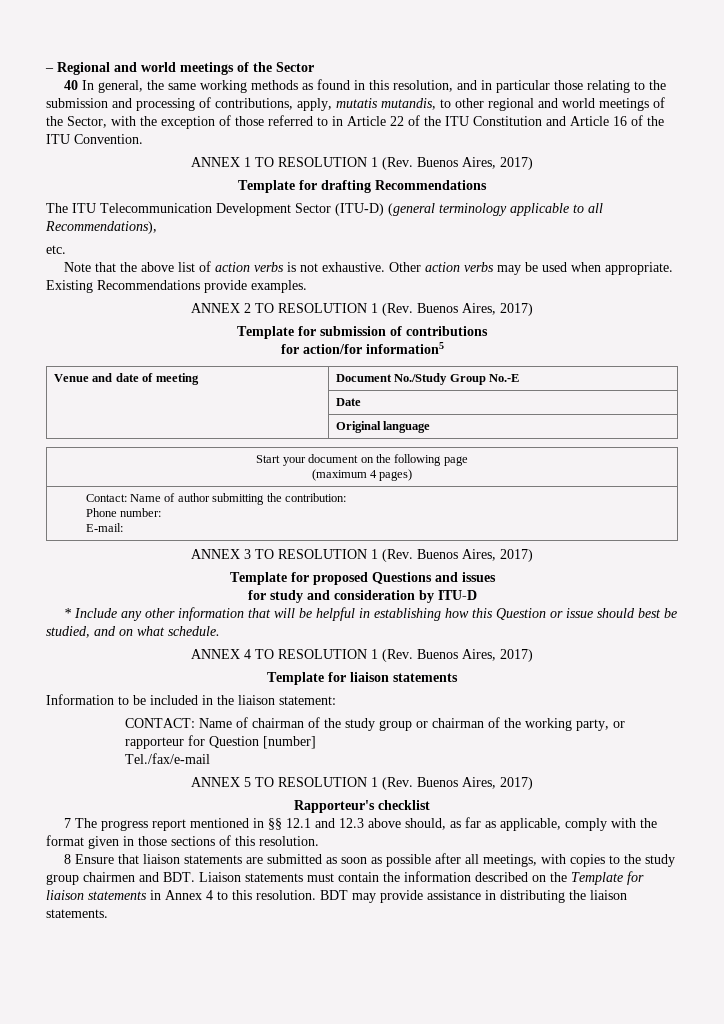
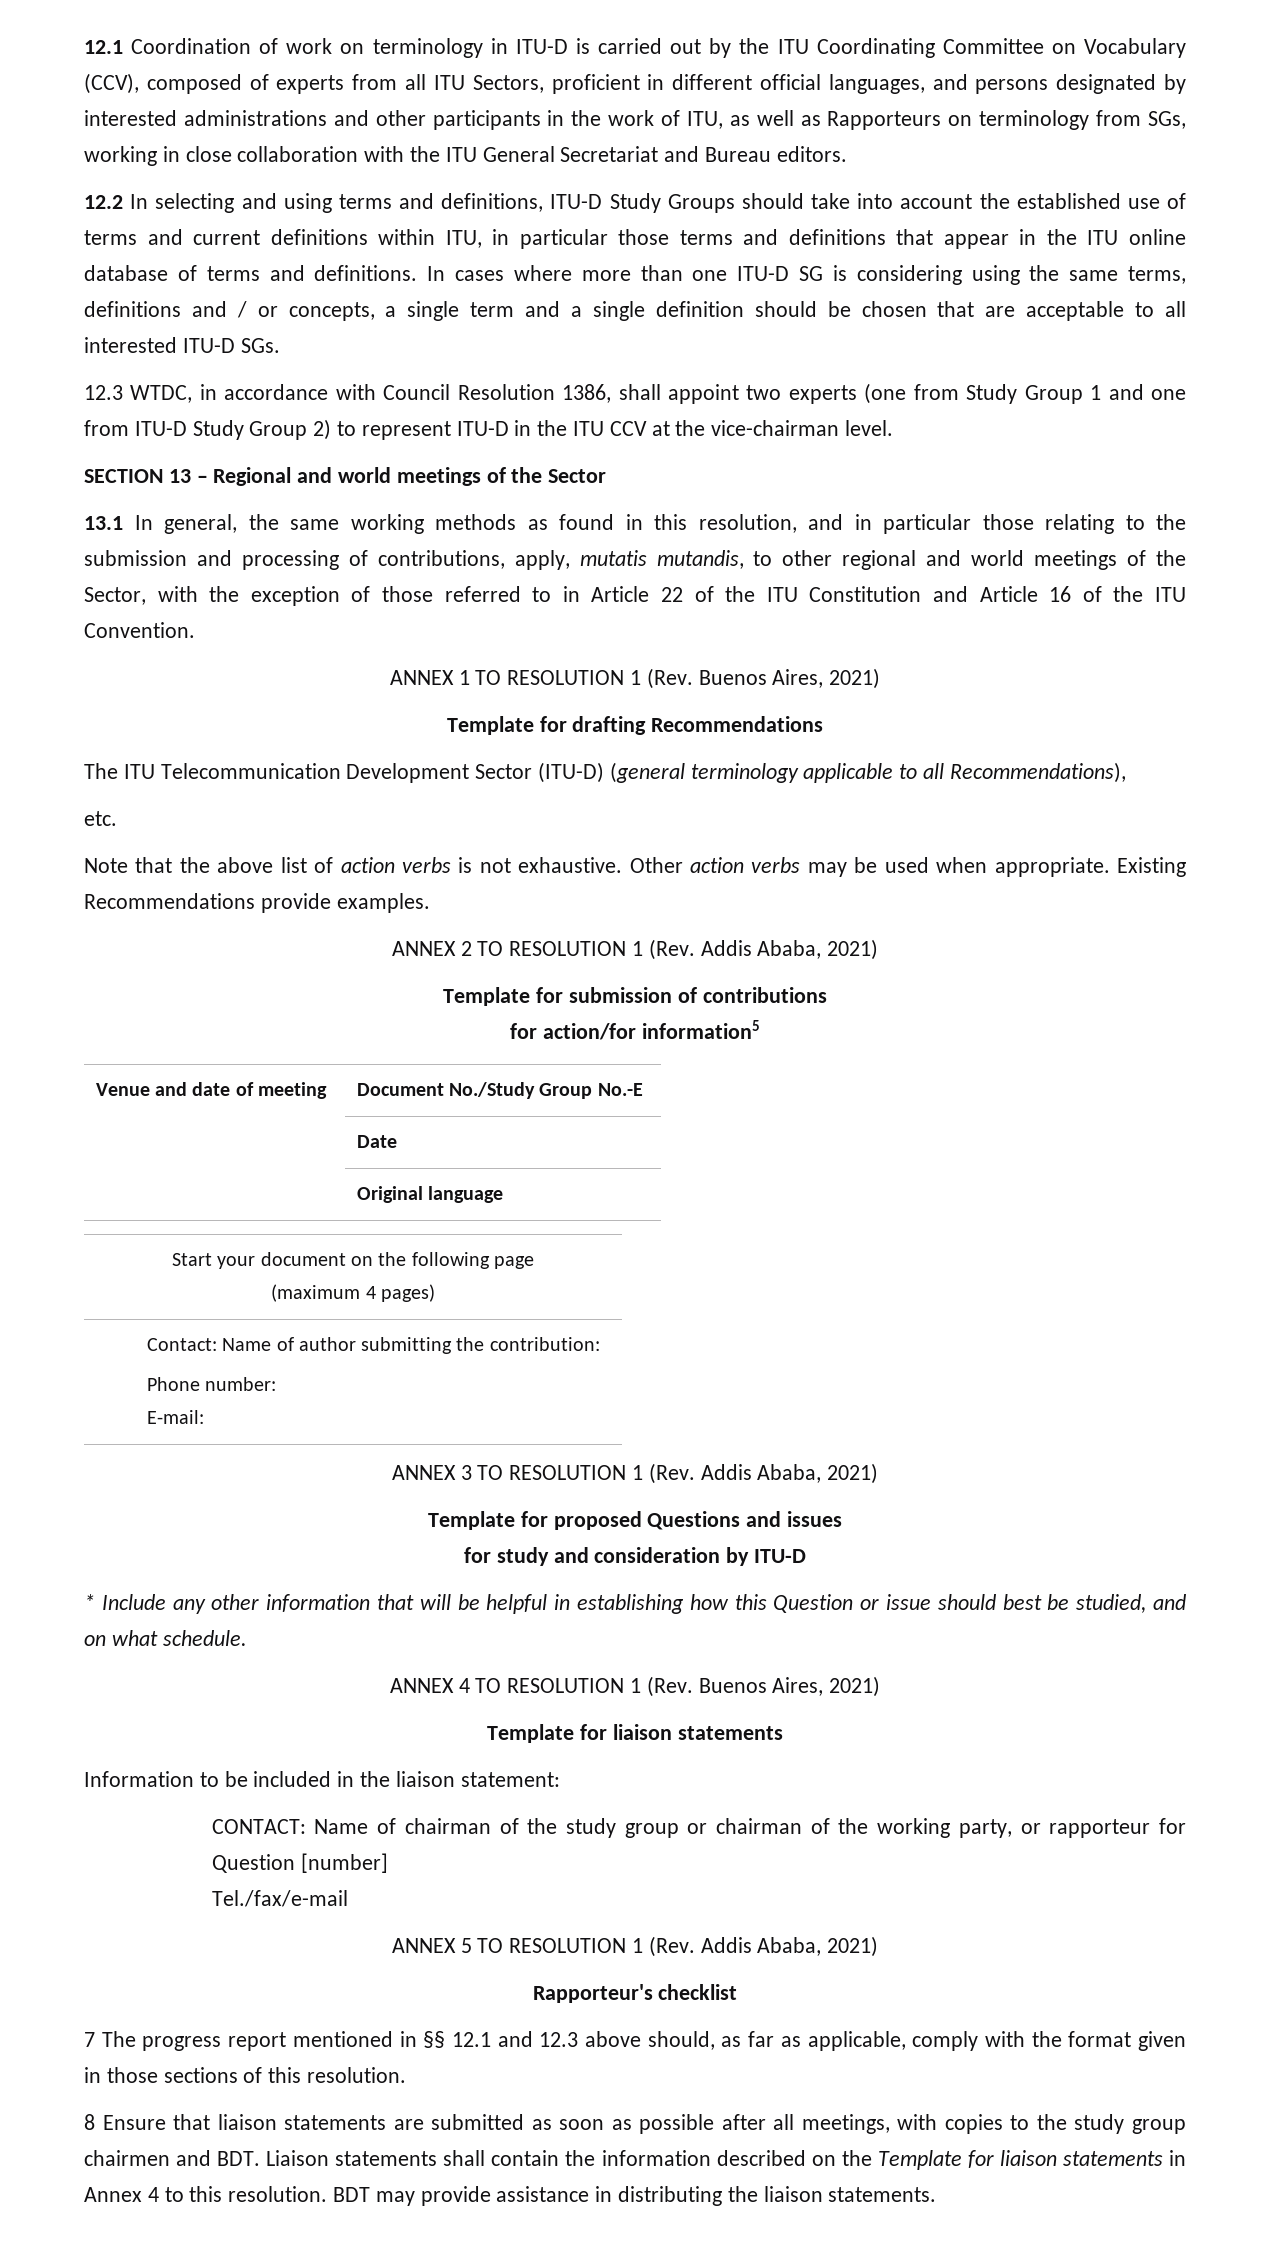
- – Regional and world meetings of the Sector
+ 12.1 Coordination of work on terminology in ITU-D is carried out by the ITU Coordinating Committee on Vocabulary (CCV), composed of experts from all ITU Sectors, proficient in different official languages, and persons designated by interested administrations and other participants in the work of ITU, as well as Rapporteurs on terminology from SGs, working in close collaboration with the ITU General Secretariat and Bureau editors.
+ 12.2 In selecting and using terms and definitions, ITU-D Study Groups should take into account the established use of terms and current definitions within ITU, in particular those terms and definitions that appear in the ITU online database of terms and definitions. In cases where more than one ITU-D SG is considering using the same terms, definitions and / or concepts, a single term and a single definition should be chosen that are acceptable to all interested ITU-D SGs.
+ 12.3 WTDC, in accordance with Council Resolution 1386, shall appoint two experts (one from Study Group 1 and one from ITU-D Study Group 2) to represent ITU-D in the ITU CCV at the vice-chairman level.
+ SECTION 13 – Regional and world meetings of the Sector
- 40 In general, the same working methods as found in this resolution, and in particular those relating to the submission and processing of contributions, apply, mutatis mutandis, to other regional and world meetings of the Sector, with the exception of those referred to in Article 22 of the ITU Constitution and Article 16 of the ITU Convention.
+ 13.1 In general, the same working methods as found in this resolution, and in particular those relating to the submission and processing of contributions, apply, mutatis mutandis, to other regional and world meetings of the Sector, with the exception of those referred to in Article 22 of the ITU Constitution and Article 16 of the ITU Convention.
- ANNEX 1 TO RESOLUTION 1 (Rev. Buenos Aires, 2017)
+ ANNEX 1 TO RESOLUTION 1 (Rev. Buenos Aires, 2021)
- ANNEX 2 TO RESOLUTION 1 (Rev. Buenos Aires, 2017)
+ ANNEX 2 TO RESOLUTION 1 (Rev. Addis Ababa, 2021)
- ANNEX 3 TO RESOLUTION 1 (Rev. Buenos Aires, 2017)
+ ANNEX 3 TO RESOLUTION 1 (Rev. Addis Ababa, 2021)
- ANNEX 4 TO RESOLUTION 1 (Rev. Buenos Aires, 2017)
+ ANNEX 4 TO RESOLUTION 1 (Rev. Buenos Aires, 2021)
- ANNEX 5 TO RESOLUTION 1 (Rev. Buenos Aires, 2017)
+ ANNEX 5 TO RESOLUTION 1 (Rev. Addis Ababa, 2021)
- 8 Ensure that liaison statements are submitted as soon as possible after all meetings, with copies to the study group chairmen and BDT. Liaison statements must contain the information described on the Template for liaison statements in Annex 4 to this resolution.
+ 8 Ensure that liaison statements are submitted as soon as possible after all meetings, with copies to the study group chairmen and BDT. Liaison statements shall contain the information described on the Template for liaison statements in Annex 4 to this resolution.

